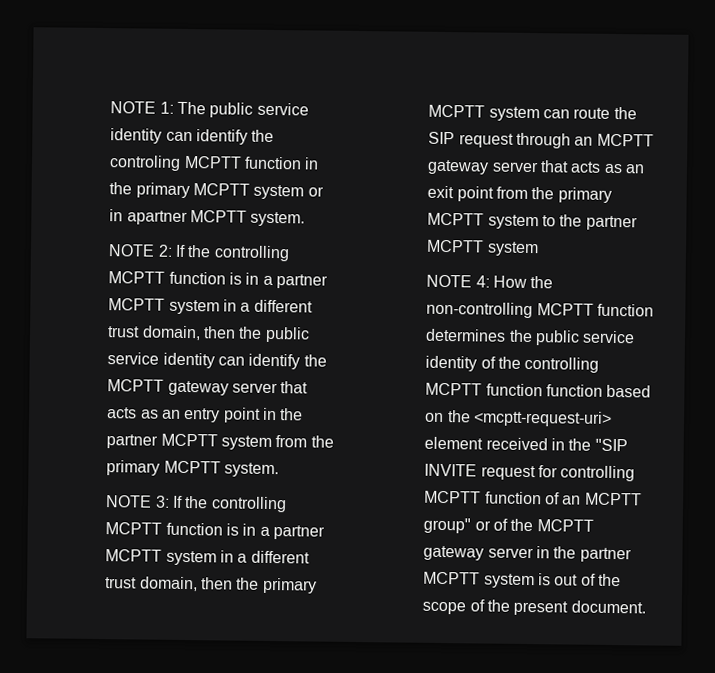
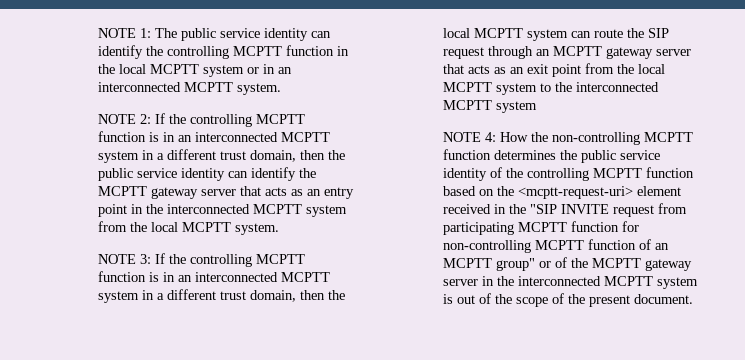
- NOTE 1: The public service identity can identify the controling MCPTT function in the primary MCPTT system or in apartner MCPTT system.
+ NOTE 1: The public service identity can identify the controlling MCPTT function in the local MCPTT system or in an interconnected MCPTT system.
- NOTE 2: If the controlling MCPTT function is in a partner MCPTT system in a different trust domain, then the public service identity can identify the MCPTT gateway server that acts as an entry point in the partner MCPTT system from the primary MCPTT system.
+ NOTE 2: If the controlling MCPTT function is in an interconnected MCPTT system in a different trust domain, then the public service identity can identify the MCPTT gateway server that acts as an entry point in the interconnected MCPTT system from the local MCPTT system.
- NOTE 3: If the controlling MCPTT function is in a partner MCPTT system in a different trust domain, then the primary MCPTT system can route the SIP request through an MCPTT gateway server that acts as an exit point from the primary MCPTT system to the partner MCPTT system
+ NOTE 3: If the controlling MCPTT function is in an interconnected MCPTT system in a different trust domain, then the local MCPTT system can route the SIP request through an MCPTT gateway server that acts as an exit point from the local MCPTT system to the interconnected MCPTT system
- NOTE 4: How the non-controlling MCPTT function determines the public service identity of the controlling MCPTT function function based on the <mcptt-request-uri> element received in the "SIP INVITE request for controlling MCPTT function of an MCPTT group" or of the MCPTT gateway server in the partner MCPTT system is out of the scope of the present document.
+ NOTE 4: How the non-controlling MCPTT function determines the public service identity of the controlling MCPTT function based on the <mcptt-request-uri> element received in the "SIP INVITE request from participating MCPTT function for non-controlling MCPTT function of an MCPTT group" or of the MCPTT gateway server in the interconnected MCPTT system is out of the scope of the present document.

